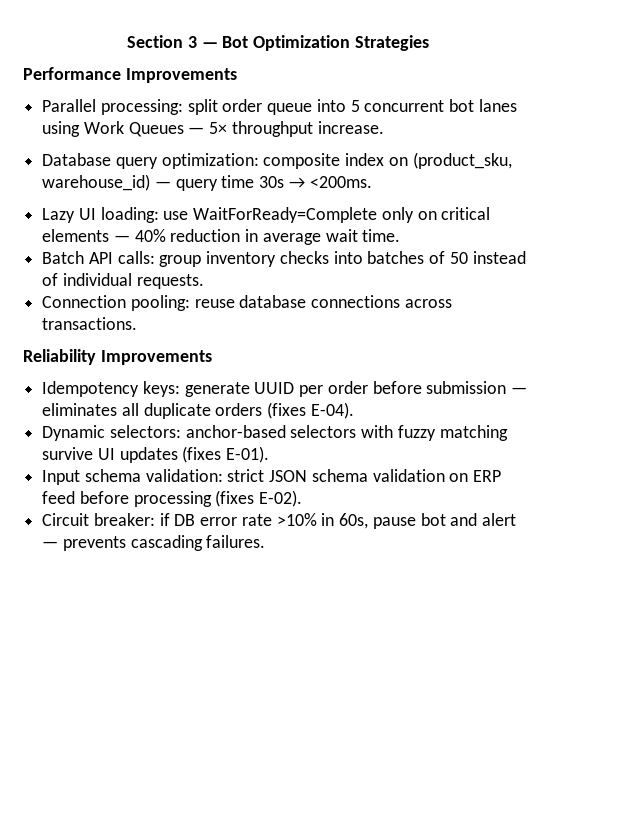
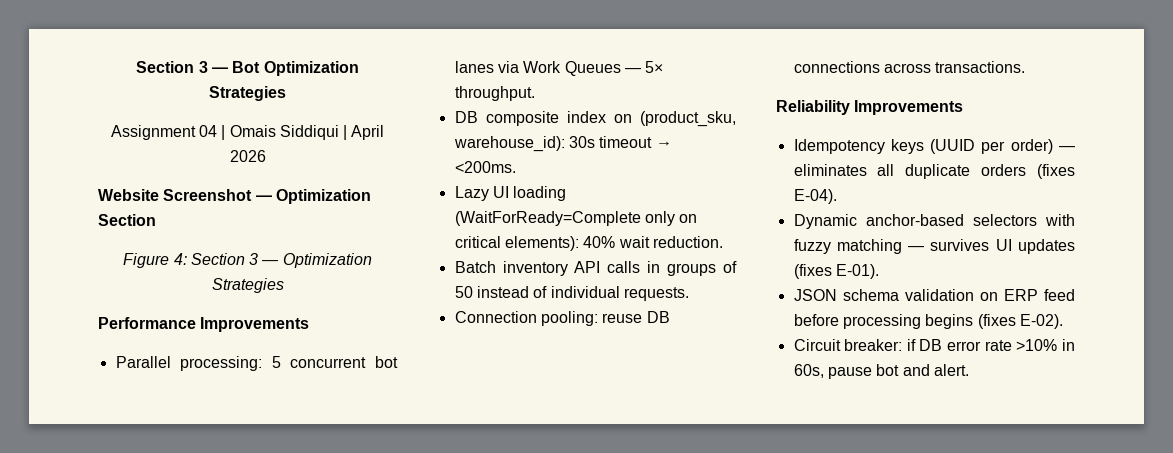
+ Assignment 04 | Omais Siddiqui | April 2026
+ Website Screenshot — Optimization Section
+ Figure 4: Section 3 — Optimization Strategies
- Parallel processing: split order queue into 5 concurrent bot lanes using Work Queues — 5× throughput increase.
- Database query optimization: composite index on (product_sku, warehouse_id) — query time 30s → <200ms.
- Lazy UI loading: use WaitForReady=Complete only on critical elements — 40% reduction in average wait time.
- Batch API calls: group inventory checks into batches of 50 instead of individual requests.
+ Parallel processing: 5 concurrent bot lanes via Work Queues — 5× throughput.
+ DB composite index on (product_sku, warehouse_id): 30s timeout → <200ms.
+ Lazy UI loading (WaitForReady=Complete only on critical elements): 40% wait reduction.
+ Batch inventory API calls in groups of 50 instead of individual requests.
- Connection pooling: reuse database connections across transactions.
+ Connection pooling: reuse DB connections across transactions.
- Idempotency keys: generate UUID per order before submission — eliminates all duplicate orders (fixes E-04).
+ Idempotency keys (UUID per order) — eliminates all duplicate orders (fixes E-04).
- Dynamic selectors: anchor-based selectors with fuzzy matching survive UI updates (fixes E-01).
+ Dynamic anchor-based selectors with fuzzy matching — survives UI updates (fixes E-01).
- Input schema validation: strict JSON schema validation on ERP feed before processing (fixes E-02).
+ JSON schema validation on ERP feed before processing begins (fixes E-02).
- Circuit breaker: if DB error rate >10% in 60s, pause bot and alert — prevents cascading failures.
+ Circuit breaker: if DB error rate >10% in 60s, pause bot and alert.

